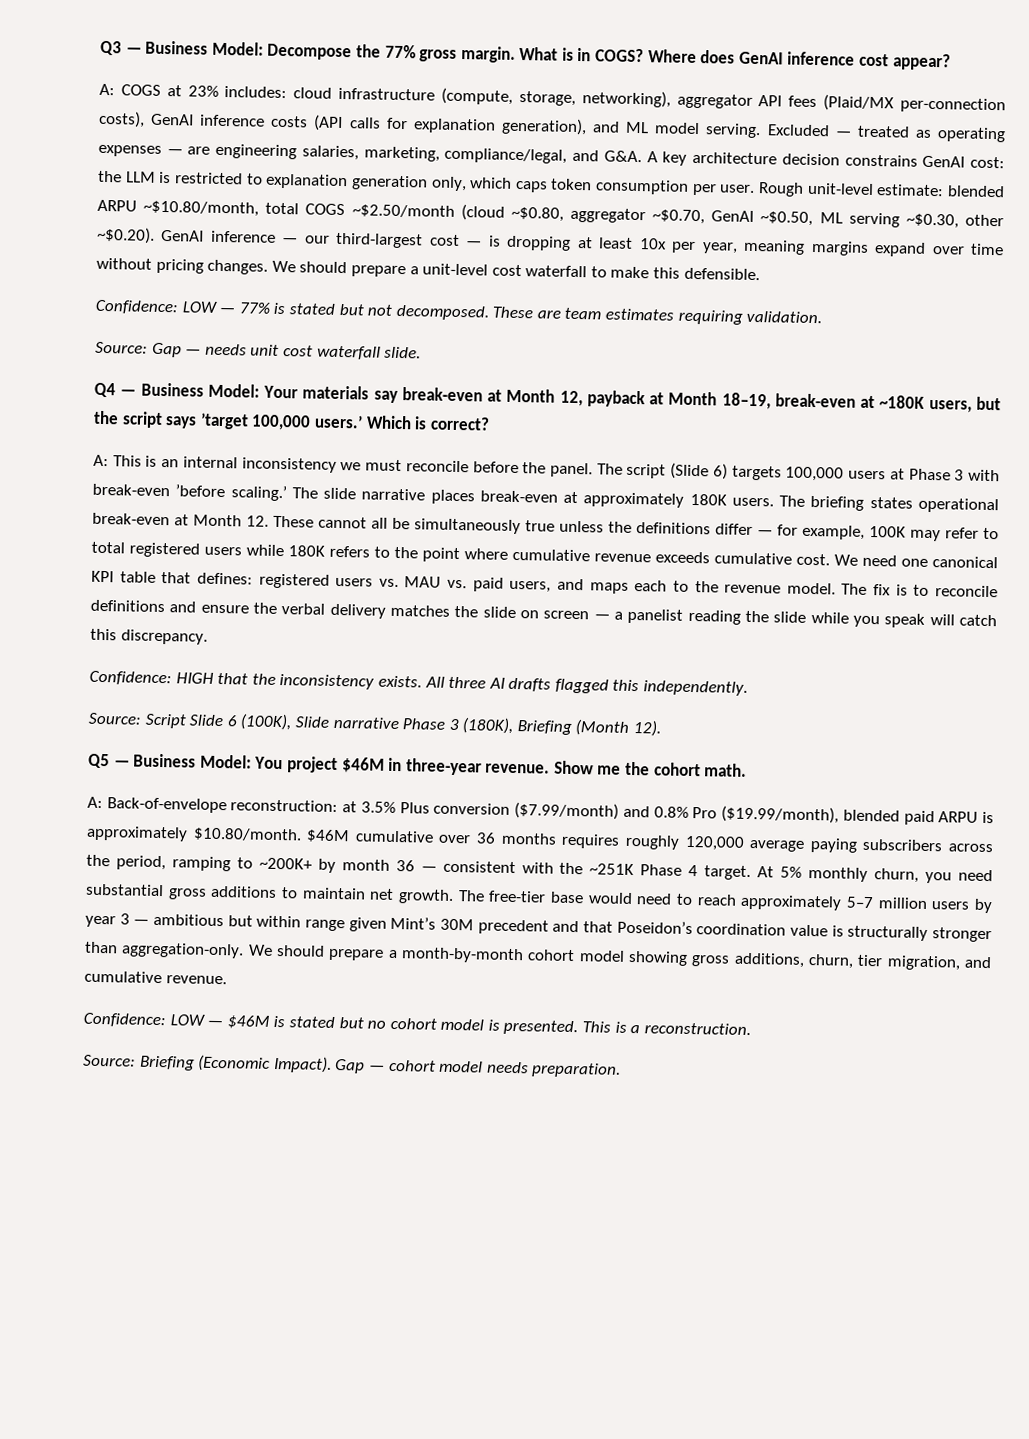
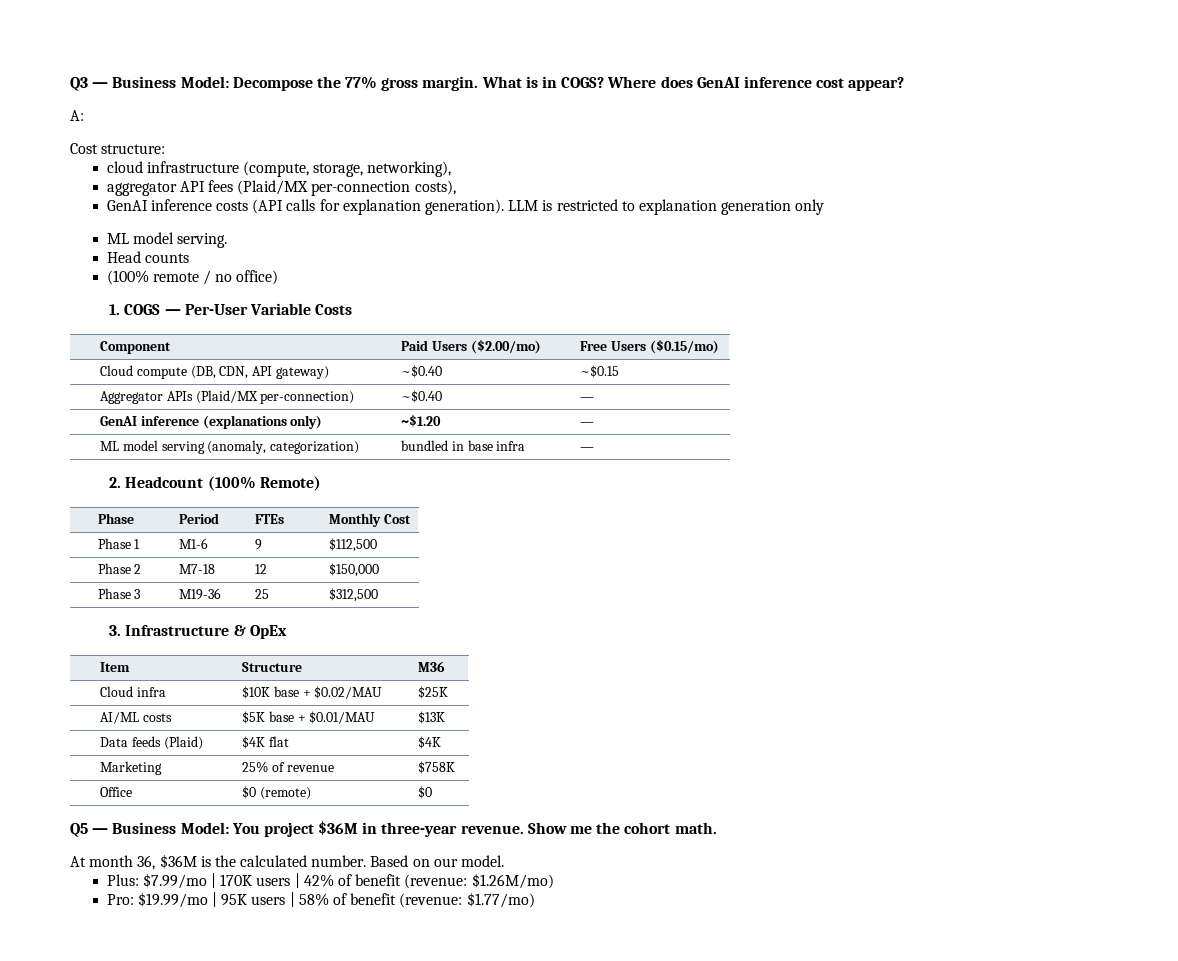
- A: COGS at 23% includes: cloud infrastructure (compute, storage, networking), aggregator API fees (Plaid/MX per-connection costs), GenAI inference costs (API calls for explanation generation), and ML model serving. Excluded — treated as operating expenses — are engineering salaries, marketing, compliance/legal, and G&A. A key architecture decision constrains GenAI cost: the LLM is restricted to explanation generation only, which caps token consumption per user. Rough unit-level estimate: blended ARPU ~$10.80/month, total COGS ~$2.50/month (cloud ~$0.80, aggregator ~$0.70, GenAI ~$0.50, ML serving ~$0.30, other ~$0.20). GenAI inference — our third-largest cost — is dropping at least 10x per year, meaning margins expand over time without pricing changes. We should prepare a unit-level cost waterfall to make this defensible.
- Confidence: LOW — 77% is stated but not decomposed. These are team estimates requiring validation.
- Source: Gap — needs unit cost waterfall slide.
- Q4 — Business Model: Your materials say break-even at Month 12, payback at Month 18–19, break-even at ~180K users, but the script says ’target 100,000 users.’ Which is correct?
- A: This is an internal inconsistency we must reconcile before the panel. The script (Slide 6) targets 100,000 users at Phase 3 with break-even ’before scaling.’ The slide narrative places break-even at approximately 180K users. The briefing states operational break-even at Month 12. These cannot all be simultaneously true unless the definitions differ — for example, 100K may refer to total registered users while 180K refers to the point where cumulative revenue exceeds cumulative cost. We need one canonical KPI table that defines: registered users vs. MAU vs. paid users, and maps each to the revenue model. The fix is to reconcile definitions and ensure the verbal delivery matches the slide on screen — a panelist reading the slide while you speak will catch this discrepancy.
- Confidence: HIGH that the inconsistency exists. All three AI drafts flagged this independently.
- Source: Script Slide 6 (100K), Slide narrative Phase 3 (180K), Briefing (Month 12).
+ A:
+ Cost structure:
+ cloud infrastructure (compute, storage, networking),
+ aggregator API fees (Plaid/MX per-connection costs),
+ GenAI inference costs (API calls for explanation generation). LLM is restricted to explanation generation only
+ ML model serving.
+ Head counts
+ (100% remote / no office)
+ 1. COGS — Per-User Variable Costs
+ Component | Paid Users ($2.00/mo) | Free Users ($0.15/mo)
+ Cloud compute (DB, CDN, API gateway) | ~$0.40 | ~$0.15
+ Aggregator APIs (Plaid/MX per-connection) | ~$0.40 | —
+ GenAI inference (explanations only) | ~$1.20 | —
+ ML model serving (anomaly, categorization) | bundled in base infra | —
+ 2. Headcount (100% Remote)
+ Phase | Period | FTEs | Monthly Cost
+ Phase 1 | M1-6 | 9 | $112,500
+ Phase 2 | M7-18 | 12 | $150,000
+ Phase 3 | M19-36 | 25 | $312,500
+ 3. Infrastructure & OpEx
+ Item | Structure | M36
+ Cloud infra | $10K base + $0.02/MAU | $25K
+ AI/ML costs | $5K base + $0.01/MAU | $13K
+ Data feeds (Plaid) | $4K flat | $4K
+ Marketing | 25% of revenue | $758K
+ Office | $0 (remote) | $0
- Q5 — Business Model: You project $46M in three-year revenue.
+ Q5 — Business Model: You project $36M in three-year revenue.
- A: Back-of-envelope reconstruction: at 3.5% Plus conversion ($7.99/month) and 0.8% Pro ($19.99/month), blended paid ARPU is approximately $10.80/month. $46M cumulative over 36 months requires roughly 120,000 average paying subscribers across the period, ramping to ~200K+ by month 36 — consistent with the ~251K Phase 4 target. At 5% monthly churn, you need substantial gross additions to maintain net growth. The free-tier base would need to reach approximately 5–7 million users by year 3 — ambitious but within range given Mint’s 30M precedent and that Poseidon’s coordination value is structurally stronger than aggregation-only. We should prepare a month-by-month cohort model showing gross additions, churn, tier migration, and cumulative revenue.
- Confidence: LOW — $46M is stated but no cohort model is presented. This is a reconstruction.
- Source: Briefing (Economic Impact). Gap — cohort model needs preparation.
+ At month 36, $36M is the calculated number. Based on our model.
+ Plus: $7.99/mo | 170K users | 42% of benefit (revenue: $1.26M/mo)
+ Pro: $19.99/mo | 95K users | 58% of benefit (revenue: $1.77/mo)

